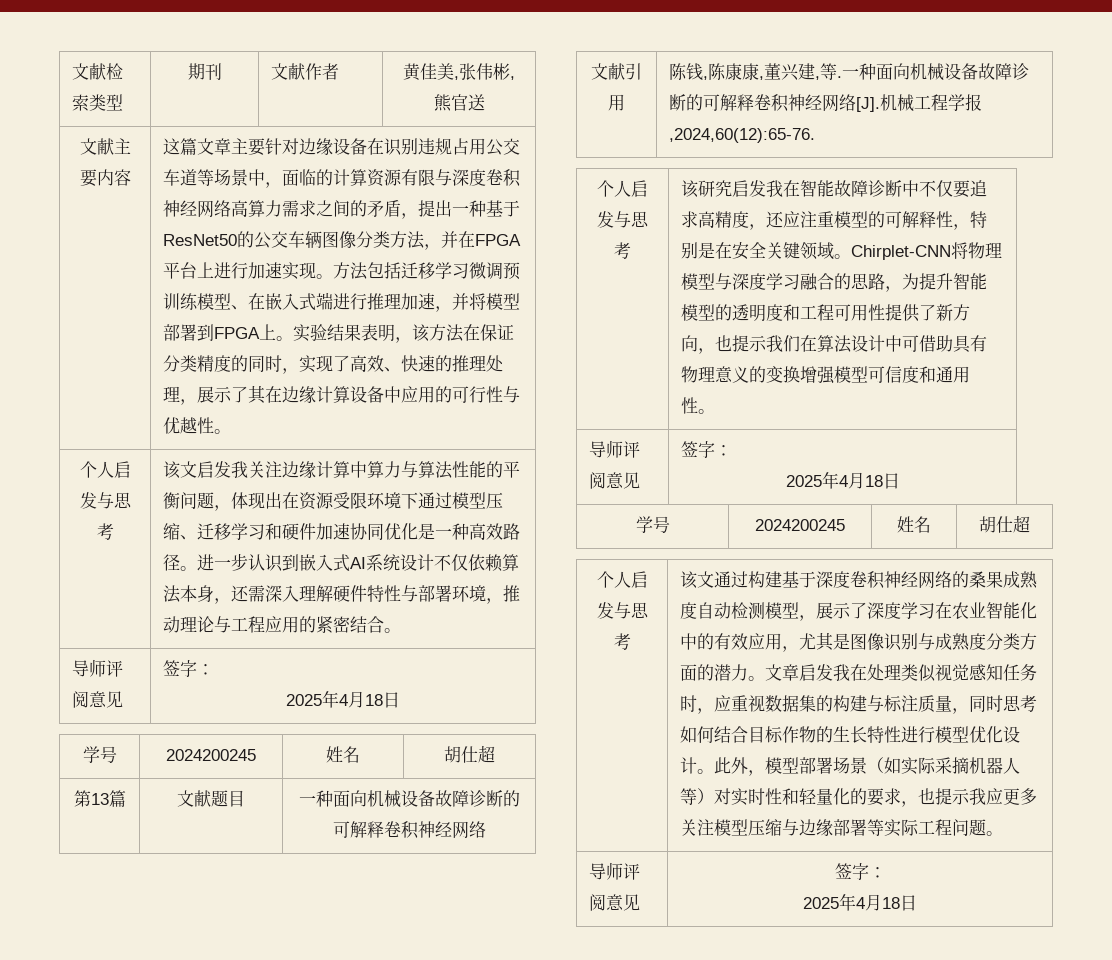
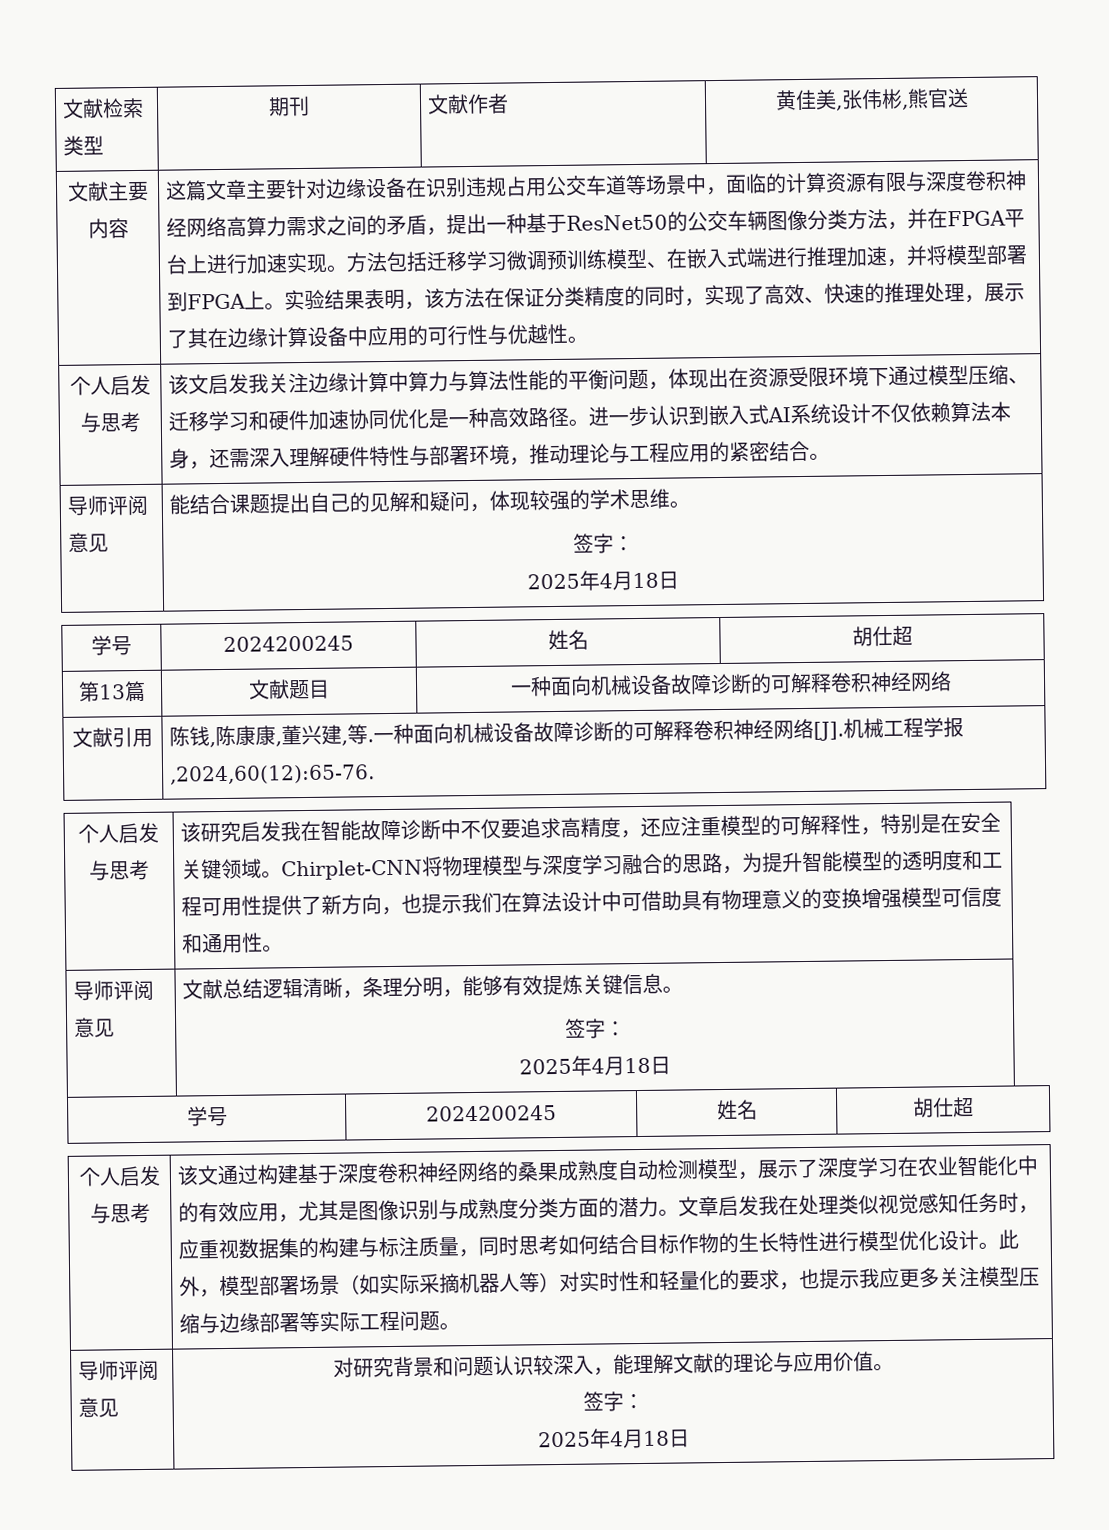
  进一步认识到嵌入式AI系统设计不仅依赖算法本身，还需深入理解硬件特性与部署环境，推动理论与工程应用的紧密结合。
- 导师评阅意见 | 签字：
+ 导师评阅意见 | 能结合课题提出自己的见解和疑问，体现较强的学术思维。
+ 签字：
  Chirplet-CNN将物理模型与深度学习融合的思路，为提升智能模型的透明度和工程可用性提供了新方向，也提示我们在算法设计中可借助具有物理意义的变换增强模型可信度和通用性。
- 导师评阅意见 | 签字：
+ 导师评阅意见 | 文献总结逻辑清晰，条理分明，能够有效提炼关键信息。
+ 签字：
  此外，模型部署场景（如实际采摘机器人等）对实时性和轻量化的要求，也提示我应更多关注模型压缩与边缘部署等实际工程问题。
- 导师评阅意见 | 签字：
+ 导师评阅意见 | 对研究背景和问题认识较深入，能理解文献的理论与应用价值。
+ 签字：

